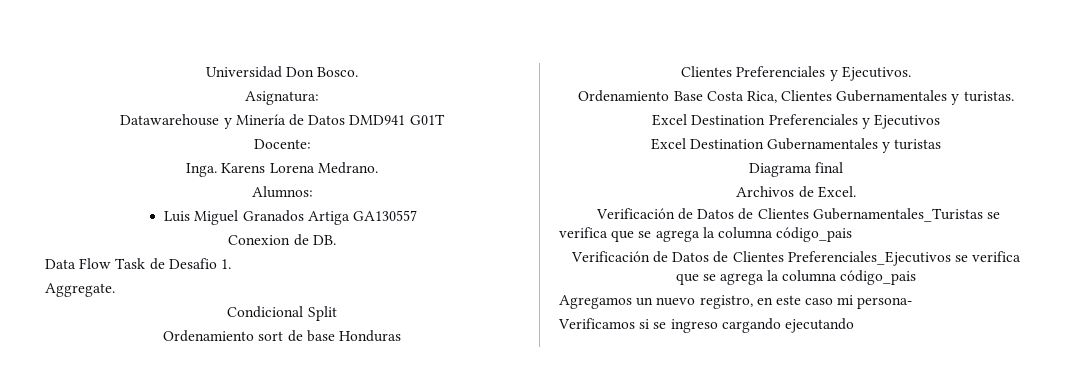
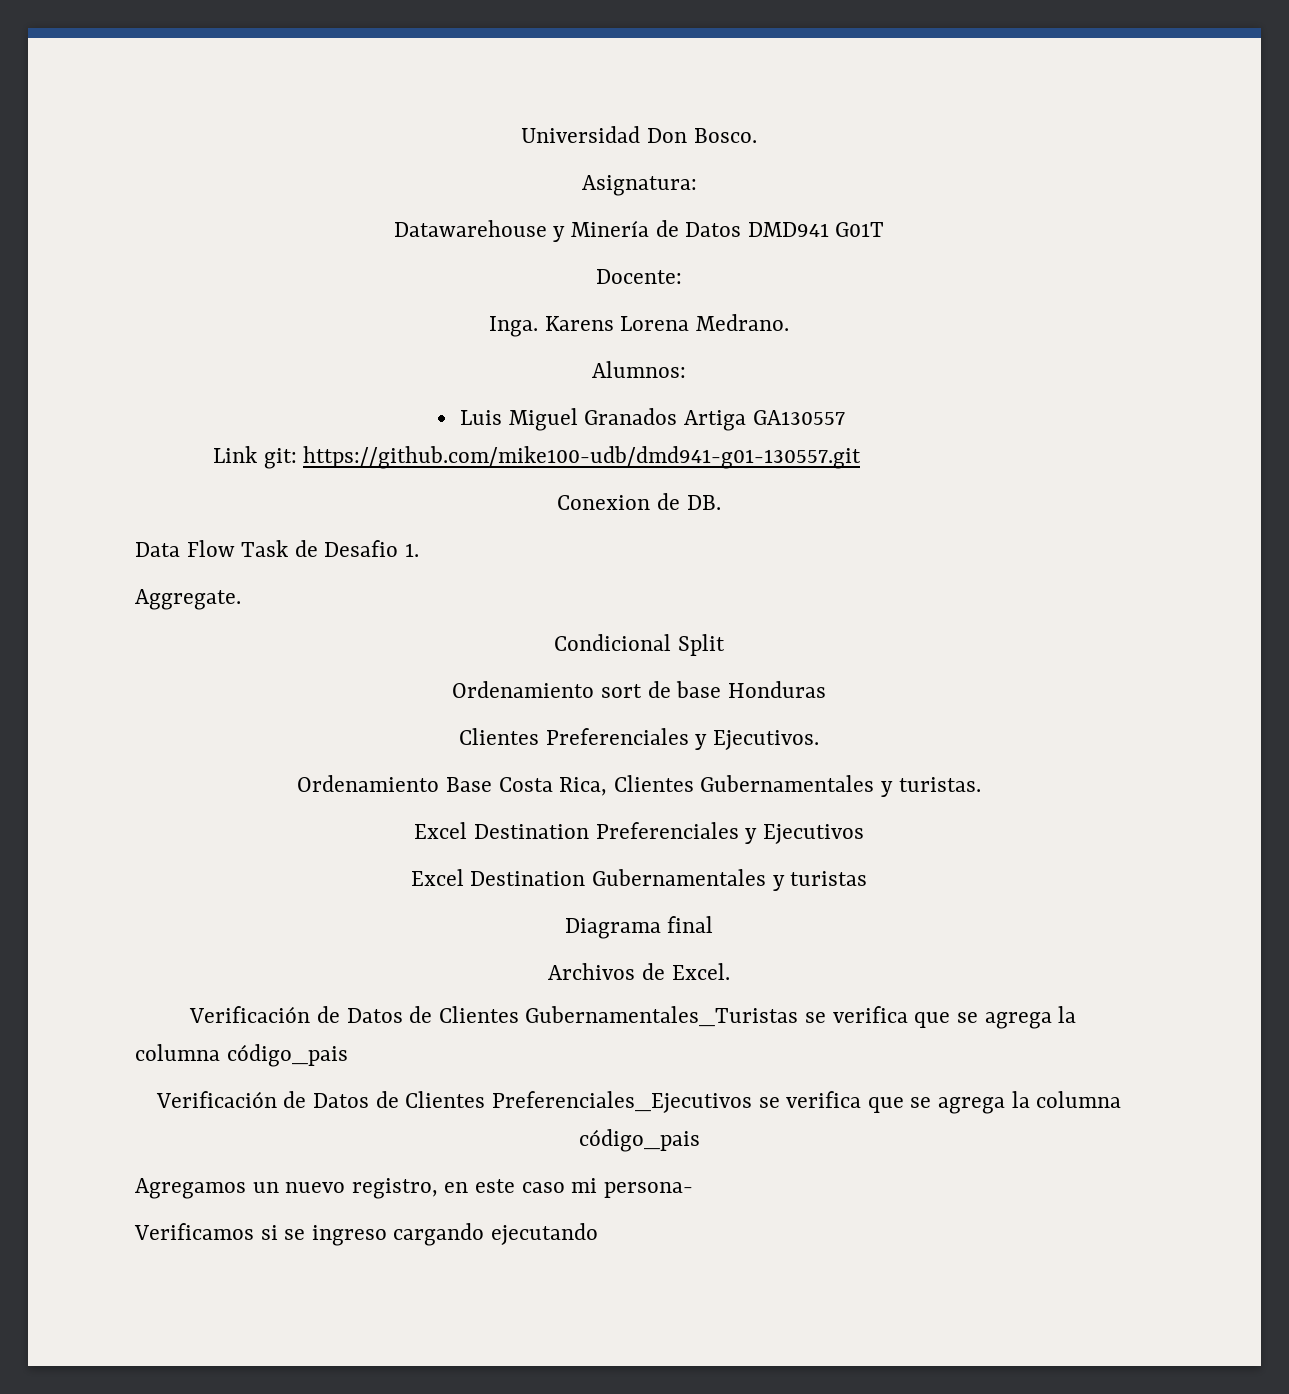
+ Link git: https://github.com/mike100-udb/dmd941-g01-130557.git

